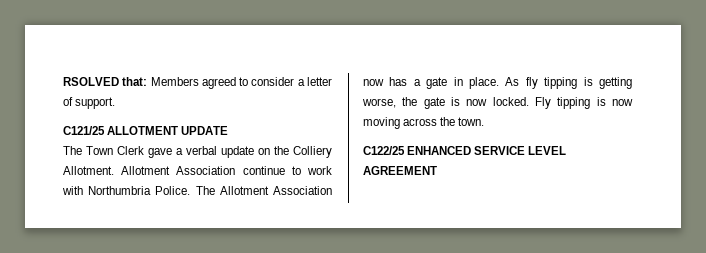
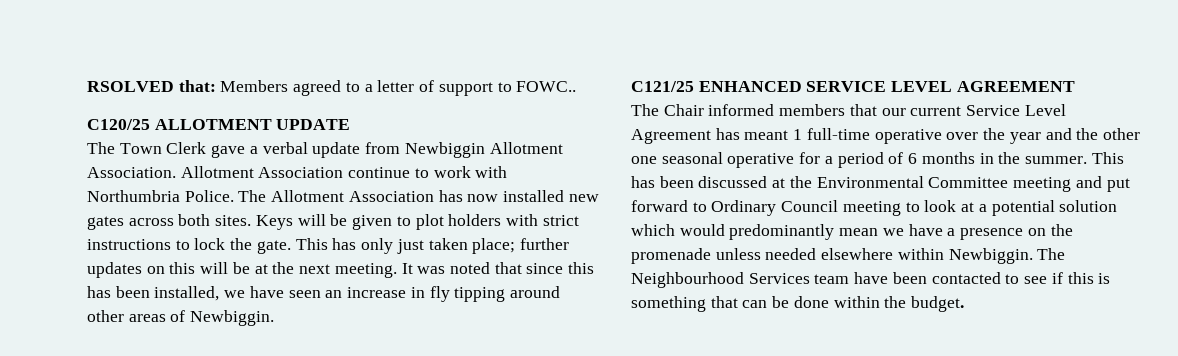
- RSOLVED that: Members agreed to consider a letter of support.
- C121/25 ALLOTMENT UPDATE
+ RSOLVED that: Members agreed to a letter of support to FOWC..
+ C120/25 ALLOTMENT UPDATE
- The Town Clerk gave a verbal update on the Colliery Allotment.
+ The Town Clerk gave a verbal update from Newbiggin Allotment Association.
- The Allotment Association now has a gate in place. As fly tipping is getting worse, the gate is now locked. Fly tipping is now moving across the town.
- C122/25 ENHANCED SERVICE LEVEL AGREEMENT
+ The Allotment Association has now installed new gates across both sites. Keys will be given to plot holders with strict instructions to lock the gate. This has only just taken place; further updates on this will be at the next meeting. It was noted that since this has been installed, we have seen an increase in fly tipping around other areas of Newbiggin.
+ C121/25 ENHANCED SERVICE LEVEL AGREEMENT
+ The Chair informed members that our current Service Level Agreement has meant 1 full-time operative over the year and the other one seasonal operative for a period of 6 months in the summer. This has been discussed at the Environmental Committee meeting and put forward to Ordinary Council meeting to look at a potential solution which would predominantly mean we have a presence on the promenade unless needed elsewhere within Newbiggin. The Neighbourhood Services team have been contacted to see if this is something that can be done within the budget.

